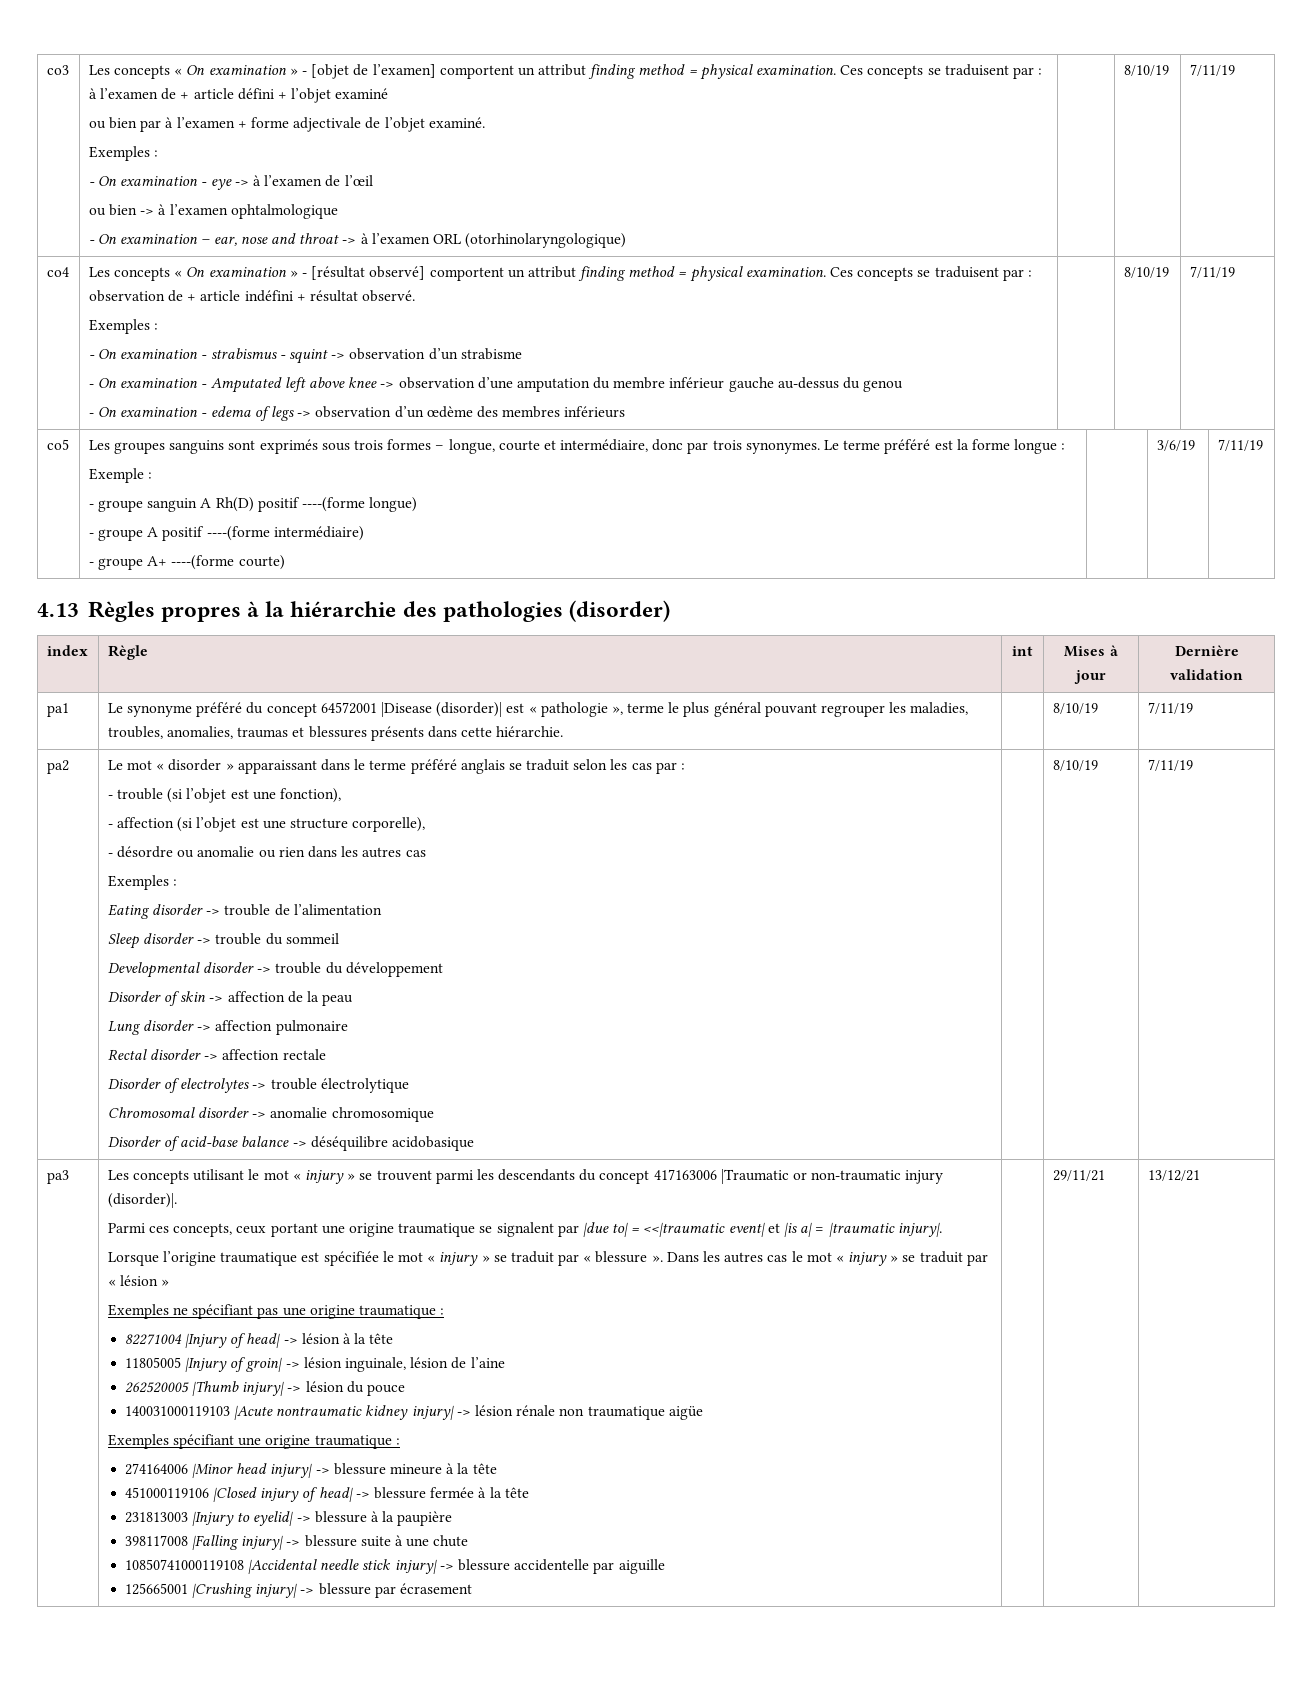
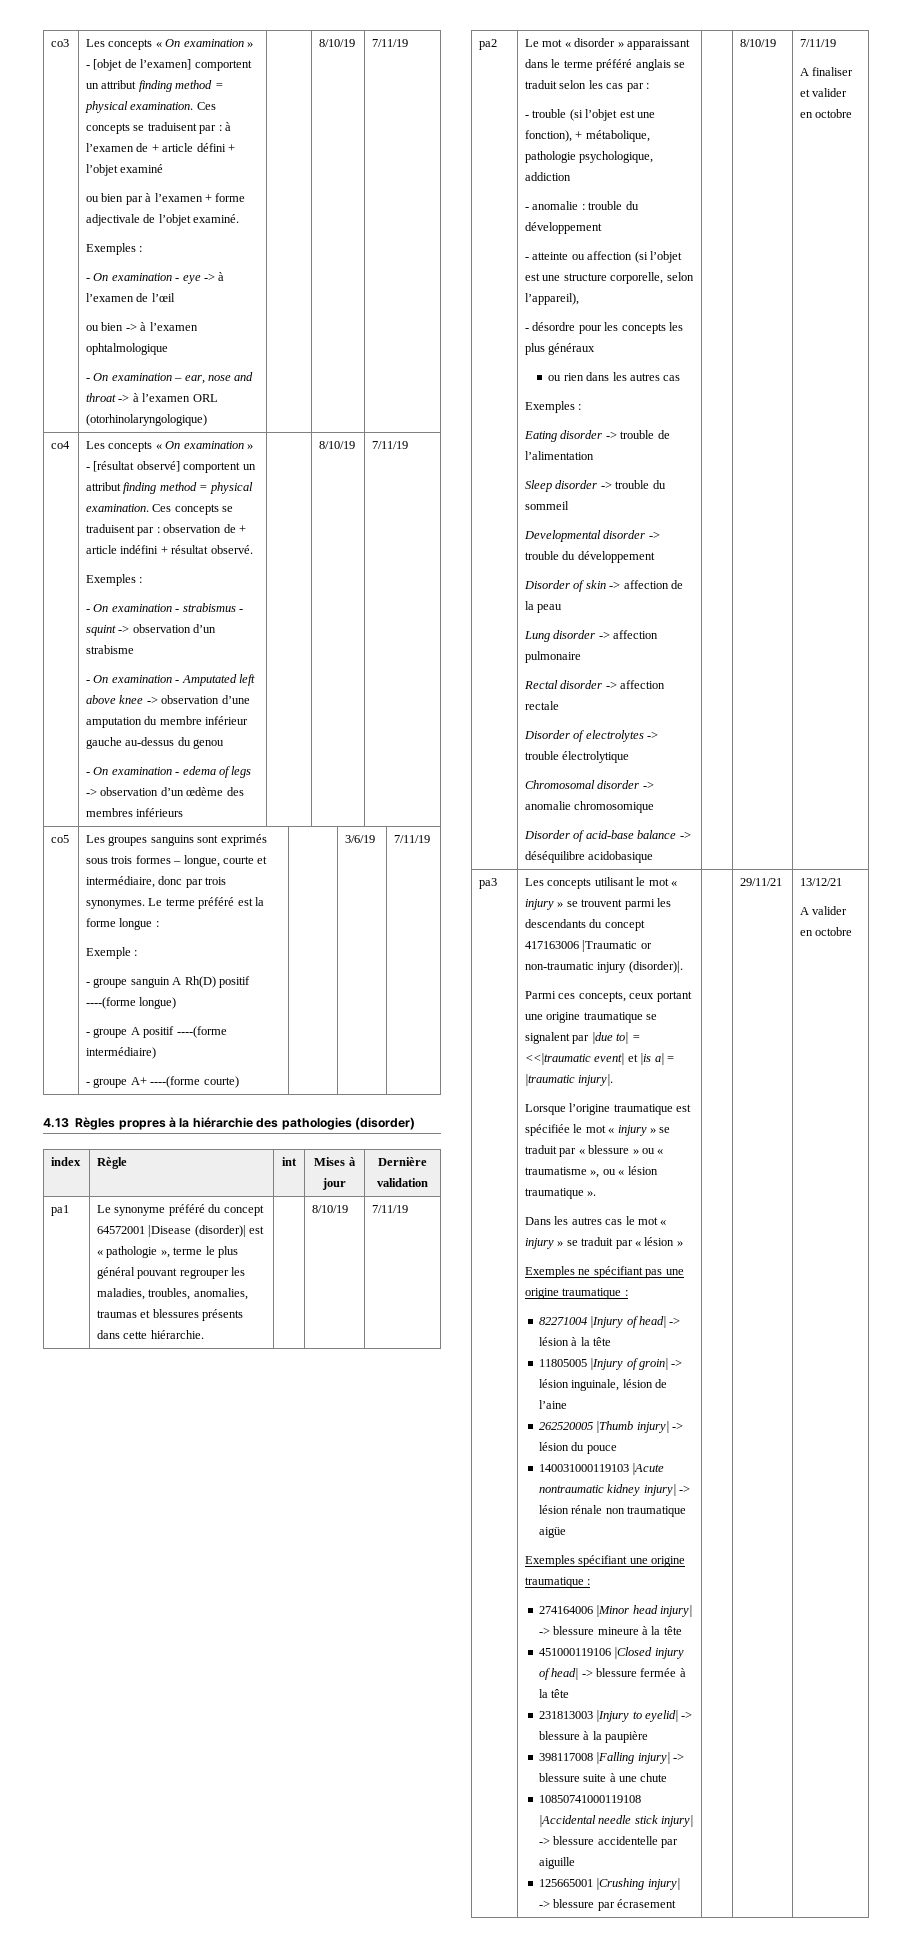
- - trouble (si l’objet est une fonction),
- - affection (si l’objet est une structure corporelle),
+ - trouble (si l’objet est une fonction), + métabolique, pathologie psychologique, addiction
+ - anomalie : trouble du développement
+ - atteinte ou affection (si l’objet est une structure corporelle, selon l’appareil),
- - désordre ou anomalie ou rien dans les autres cas
+ - désordre pour les concepts les plus généraux
+ ou rien dans les autres cas
+ A finaliser et valider en octobre
- Lorsque l’origine traumatique est spécifiée le mot « injury » se traduit par « blessure ». Dans les autres cas le mot « injury » se traduit par « lésion »
+ Lorsque l’origine traumatique est spécifiée le mot « injury » se traduit par « blessure » ou « traumatisme », ou « lésion traumatique ».
+ Dans les autres cas le mot « injury » se traduit par « lésion »
+ A valider en octobre

